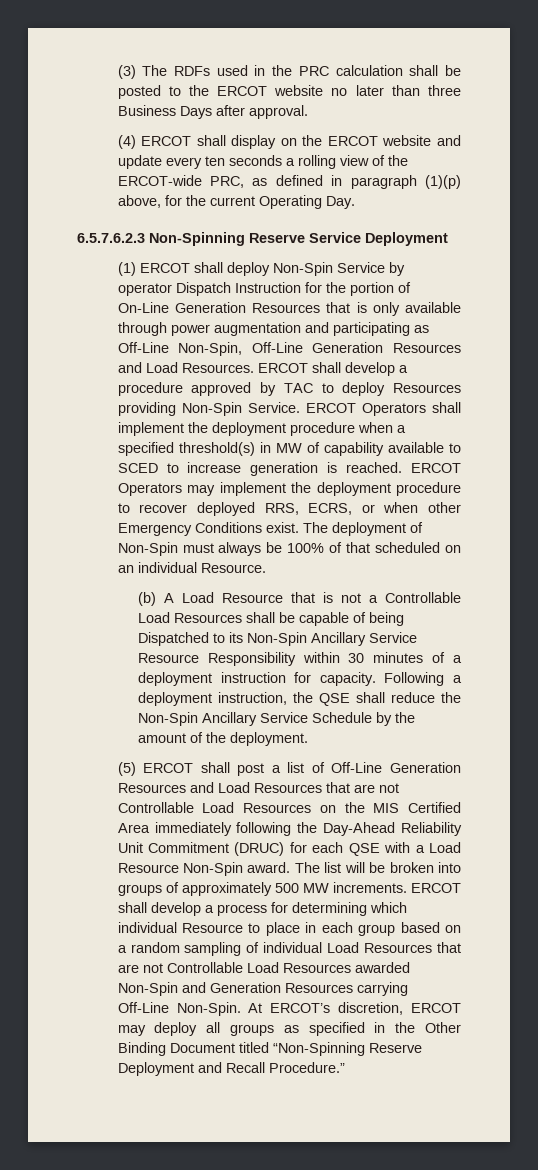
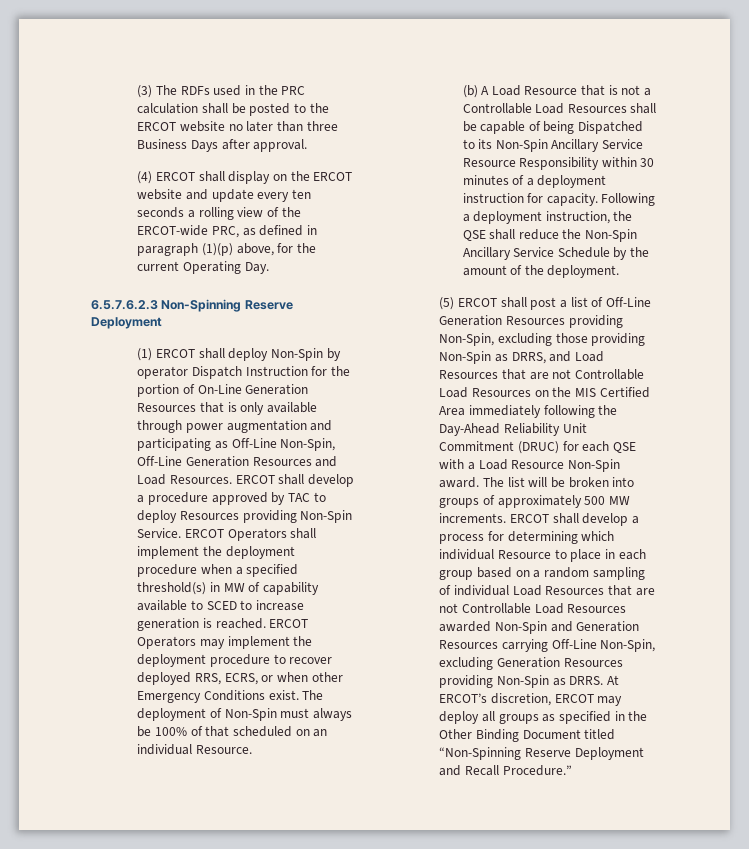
- 6.5.7.6.2.3 Non-Spinning Reserve Service Deployment
+ 6.5.7.6.2.3 Non-Spinning Reserve Deployment
- (1) ERCOT shall deploy Non-Spin Service by operator Dispatch Instruction for the portion of On-Line Generation Resources that is only available through power augmentation and participating as Off-Line Non-Spin, Off-Line Generation Resources and Load Resources.
+ (1) ERCOT shall deploy Non-Spin by operator Dispatch Instruction for the portion of On-Line Generation Resources that is only available through power augmentation and participating as Off-Line Non-Spin, Off-Line Generation Resources and Load Resources.
- (5) ERCOT shall post a list of Off-Line Generation Resources and Load Resources that are not Controllable Load Resources on the MIS Certified Area immediately following the Day-Ahead Reliability Unit Commitment (DRUC) for each QSE with a Load Resource Non-Spin award.
+ (5) ERCOT shall post a list of Off-Line Generation Resources providing Non-Spin, excluding those providing Non-Spin as DRRS, and Load Resources that are not Controllable Load Resources on the MIS Certified Area immediately following the Day-Ahead Reliability Unit Commitment (DRUC) for each QSE with a Load Resource Non-Spin award.
- ERCOT shall develop a process for determining which individual Resource to place in each group based on a random sampling of individual Load Resources that are not Controllable Load Resources awarded Non-Spin and Generation Resources carrying Off-Line Non-Spin.
+ ERCOT shall develop a process for determining which individual Resource to place in each group based on a random sampling of individual Load Resources that are not Controllable Load Resources awarded Non-Spin and Generation Resources carrying Off-Line Non-Spin, excluding Generation Resources providing Non-Spin as DRRS.

